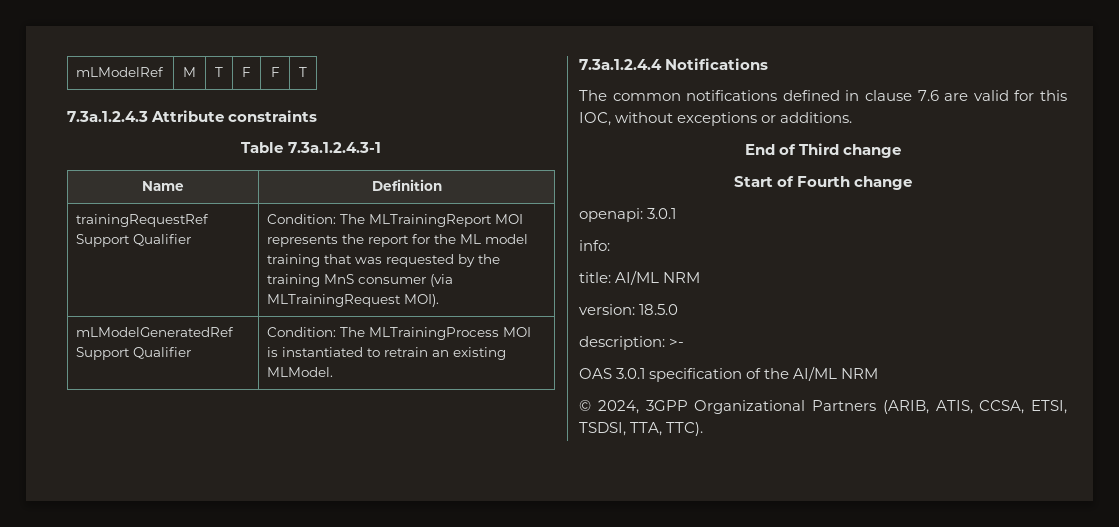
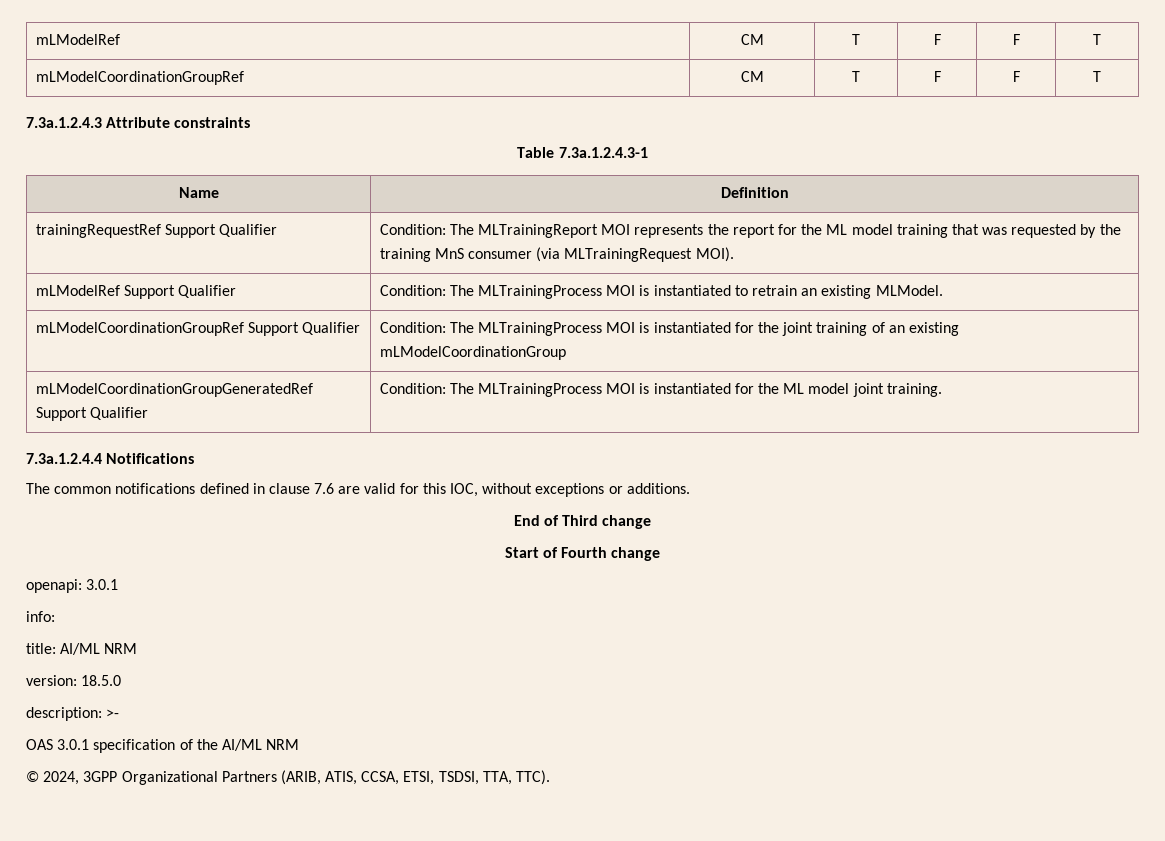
- mLModelRef | M | T | F | F | T
+ mLModelRef | CM | T | F | F | T
+ mLModelCoordinationGroupRef | CM | T | F | F | T
- mLModelGeneratedRef Support Qualifier | Condition: The MLTrainingProcess MOI is instantiated to retrain an existing MLModel.
+ mLModelRef Support Qualifier | Condition: The MLTrainingProcess MOI is instantiated to retrain an existing MLModel.
+ mLModelCoordinationGroupRef Support Qualifier | Condition: The MLTrainingProcess MOI is instantiated for the joint training of an existing mLModelCoordinationGroup
+ mLModelCoordinationGroupGeneratedRef Support Qualifier | Condition: The MLTrainingProcess MOI is instantiated for the ML model joint training.

